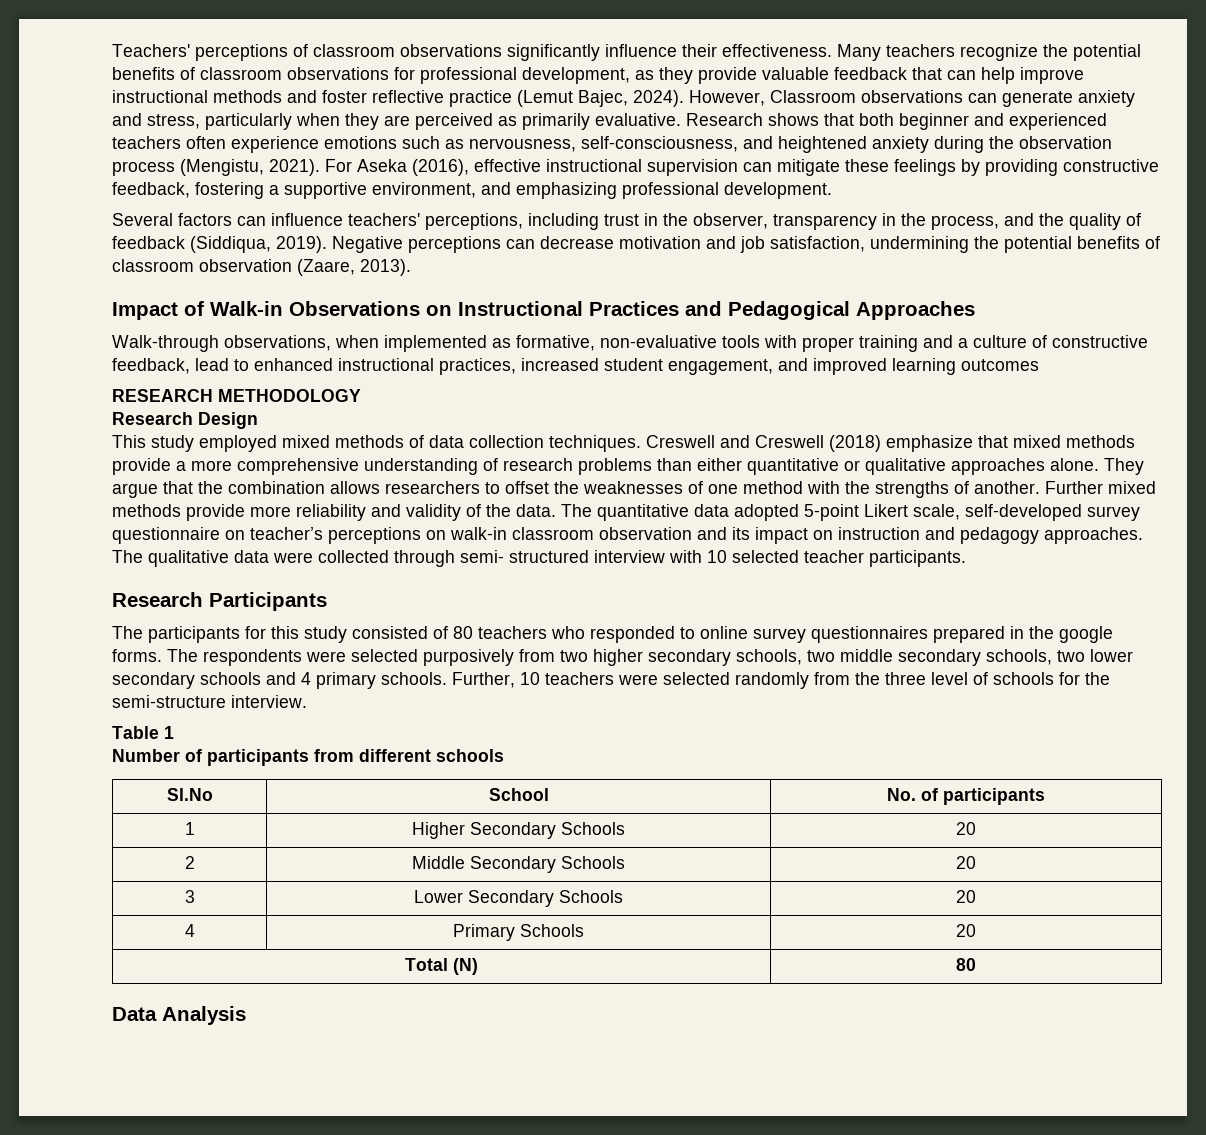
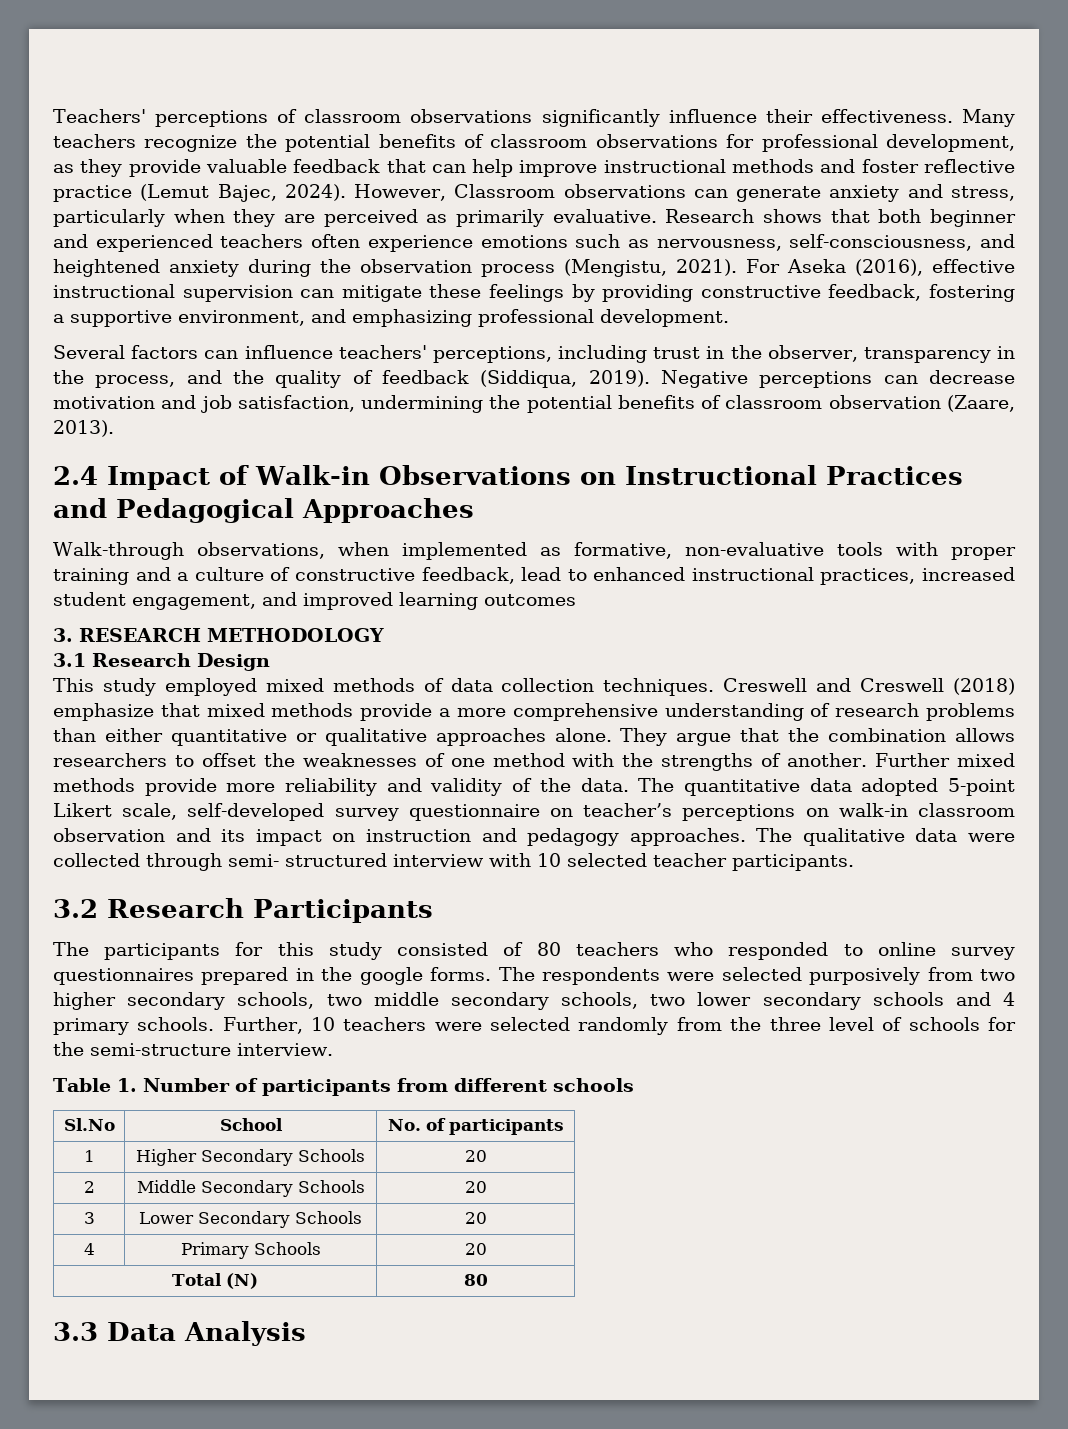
- Impact of Walk-in Observations on Instructional Practices and Pedagogical Approaches
+ 2.4 Impact of Walk-in Observations on Instructional Practices and Pedagogical Approaches
- RESEARCH METHODOLOGY
+ 3. RESEARCH METHODOLOGY
- Research Design
+ 3.1 Research Design
- Research Participants
+ 3.2 Research Participants
- Table 1
- Number of participants from different schools
+ Table 1. Number of participants from different schools
- Data Analysis
+ 3.3 Data Analysis

